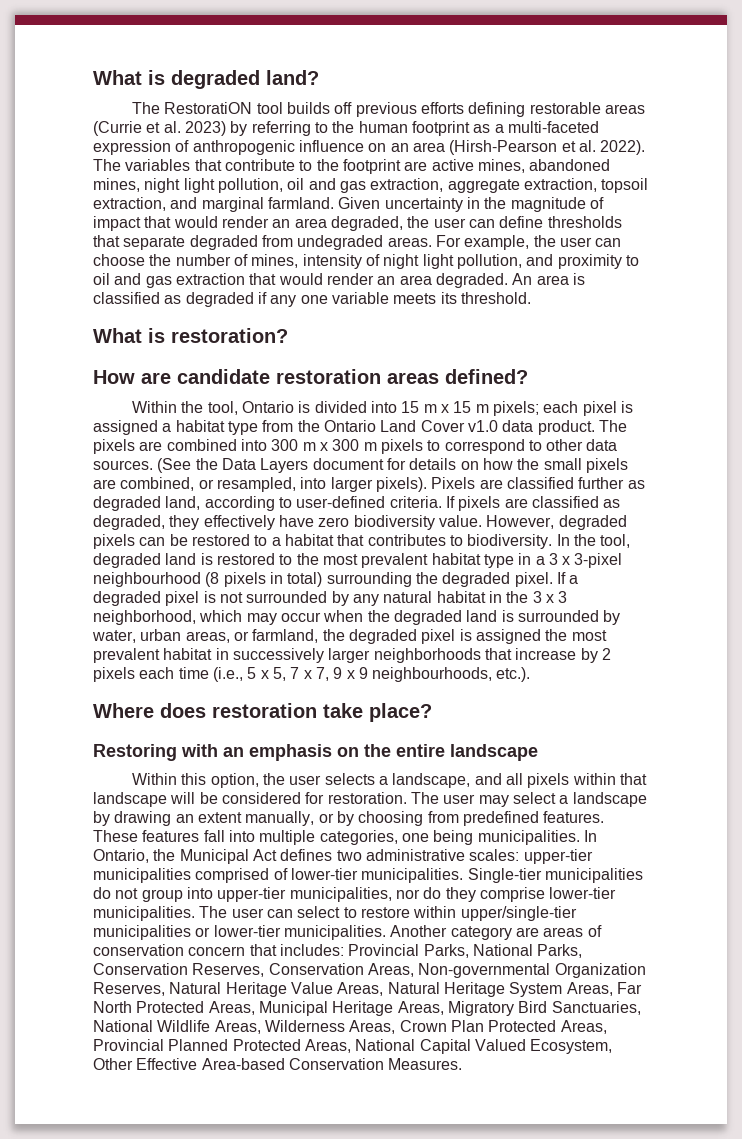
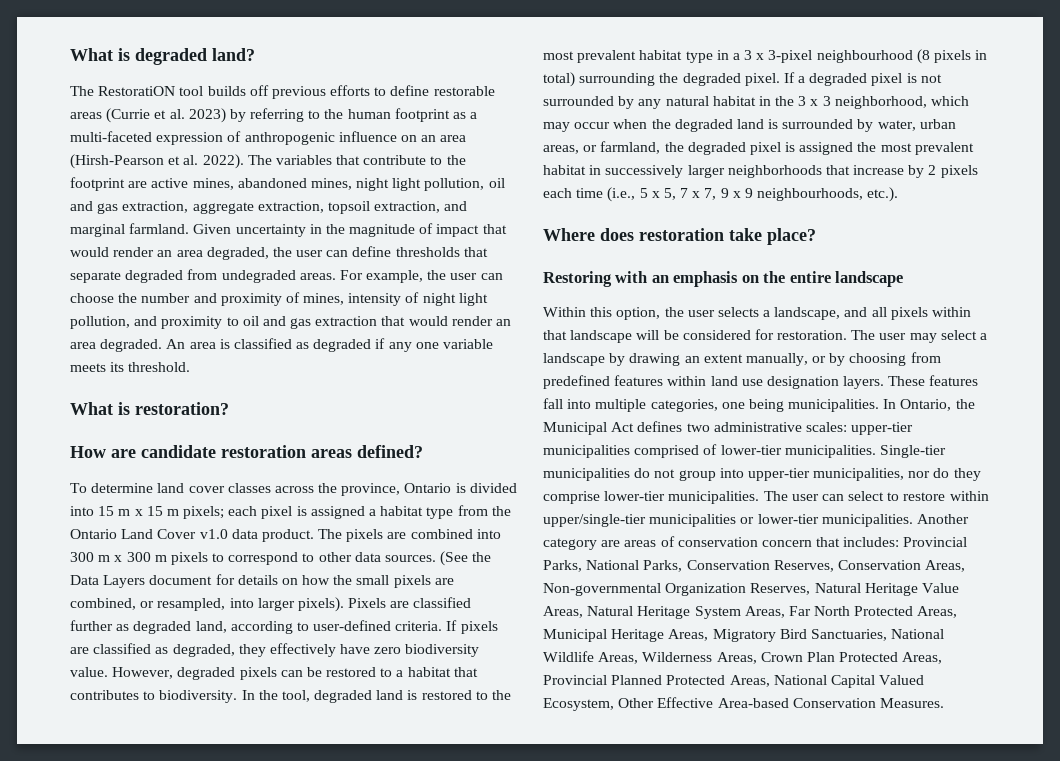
- The RestoratiON tool builds off previous efforts defining restorable areas (Currie et al. 2023) by referring to the human footprint as a multi-faceted expression of anthropogenic influence on an area (Hirsh-Pearson et al. 2022).
+ The RestoratiON tool builds off previous efforts to define restorable areas (Currie et al. 2023) by referring to the human footprint as a multi-faceted expression of anthropogenic influence on an area (Hirsh-Pearson et al. 2022).
- For example, the user can choose the number of mines, intensity of night light pollution, and proximity to oil and gas extraction that would render an area degraded.
+ For example, the user can choose the number and proximity of mines, intensity of night light pollution, and proximity to oil and gas extraction that would render an area degraded.
- Within the tool, Ontario is divided into 15 m x 15 m pixels; each pixel is assigned a habitat type from the Ontario Land Cover v1.0 data product.
+ To determine land cover classes across the province, Ontario is divided into 15 m x 15 m pixels; each pixel is assigned a habitat type from the Ontario Land Cover v1.0 data product.
- The user may select a landscape by drawing an extent manually, or by choosing from predefined features.
+ The user may select a landscape by drawing an extent manually, or by choosing from predefined features within land use designation layers.

